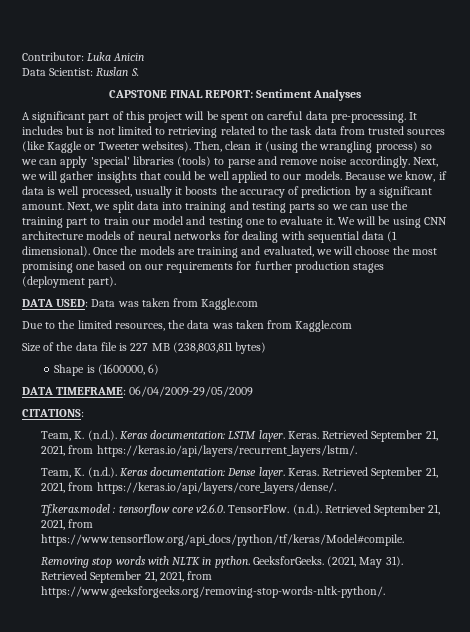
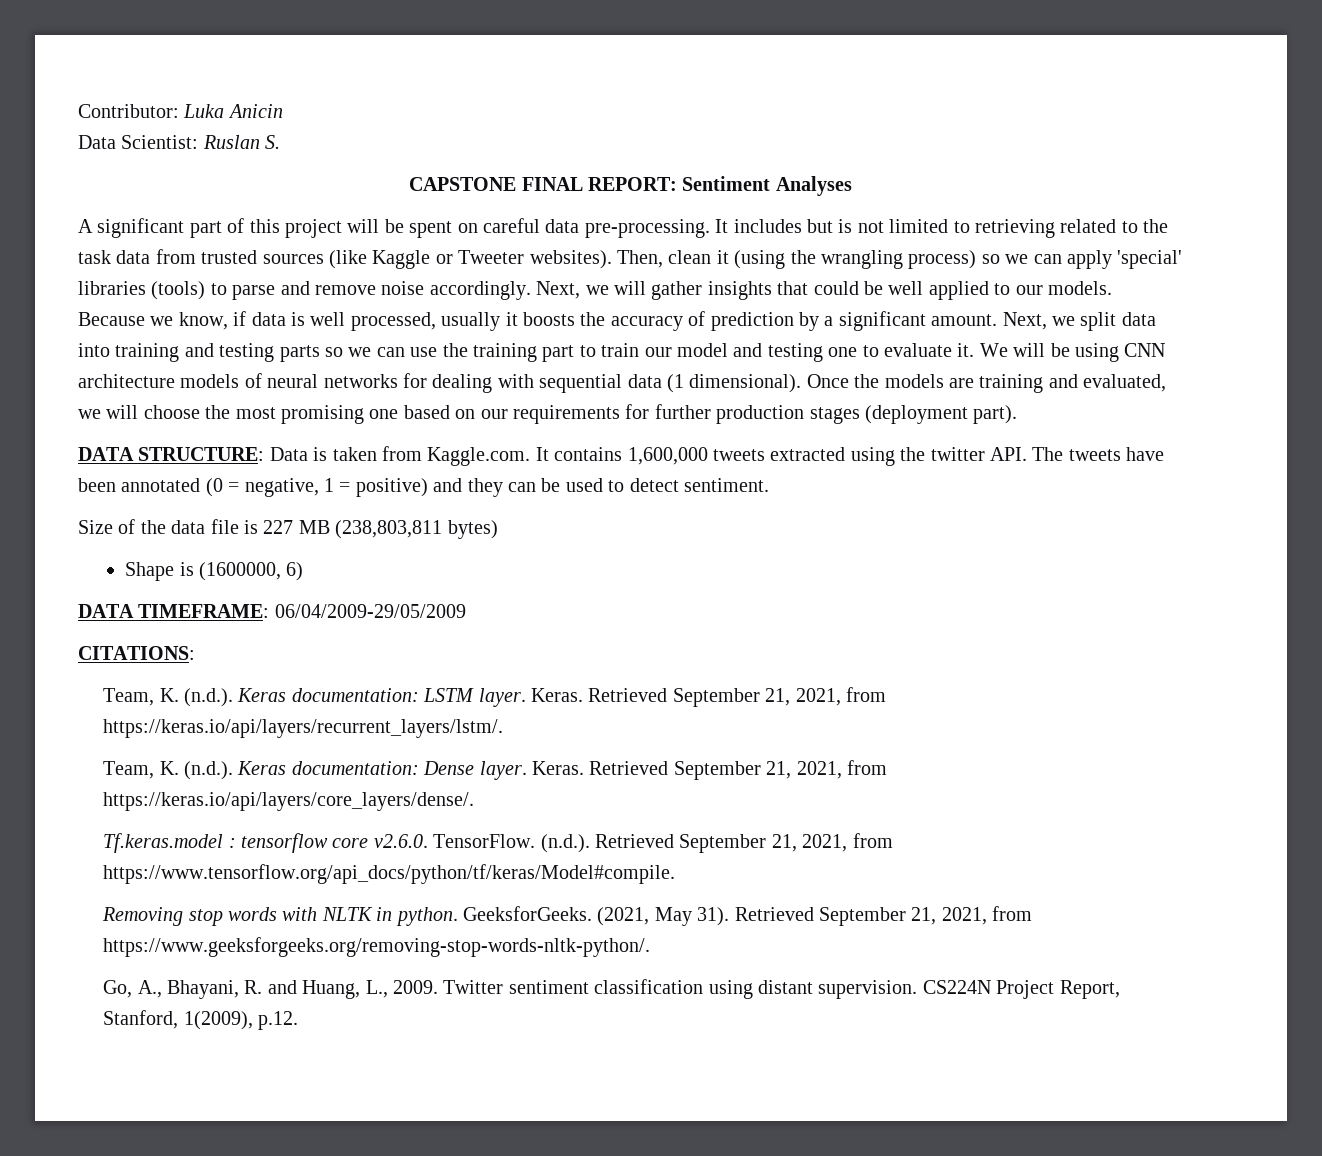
- DATA USED: Data was taken from Kaggle.com
- Due to the limited resources, the data was taken from Kaggle.com
+ DATA STRUCTURE: Data is taken from Kaggle.com. It contains 1,600,000 tweets extracted using the twitter API. The tweets have been annotated (0 = negative, 1 = positive) and they can be used to detect sentiment.
+ Go, A., Bhayani, R. and Huang, L., 2009. Twitter sentiment classification using distant supervision. CS224N Project Report, Stanford, 1(2009), p.12.

